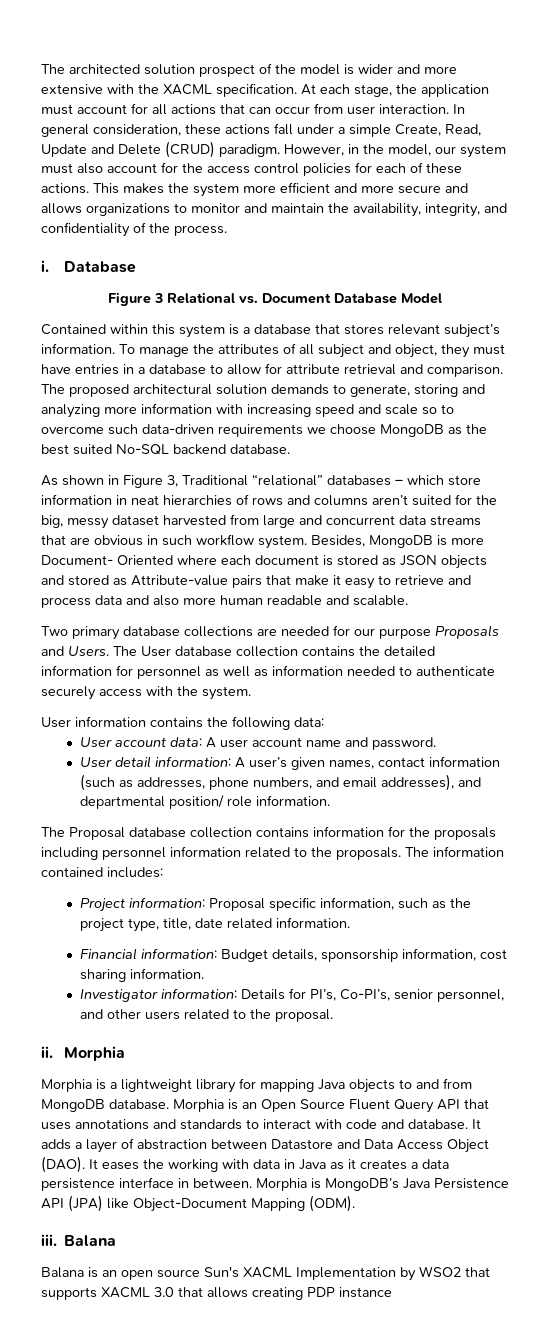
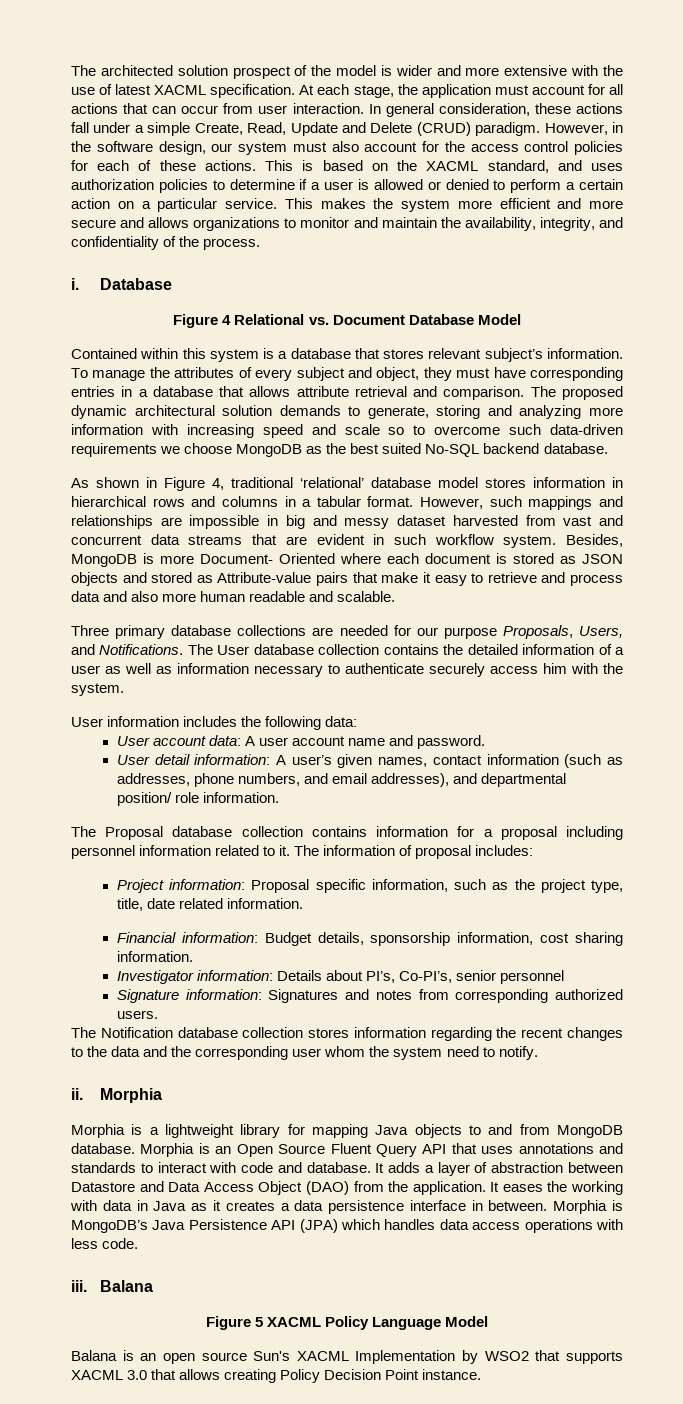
- The architected solution prospect of the model is wider and more extensive with the XACML specification.
+ The architected solution prospect of the model is wider and more extensive with the use of latest XACML specification.
- However, in the model, our system must also account for the access control policies for each of these actions.
+ However, in the software design, our system must also account for the access control policies for each of these actions.
- This makes the system more efficient and more secure and allows organizations to monitor and maintain the availability, integrity, and confidentiality of the process.
+ This is based on the XACML standard, and uses authorization policies to determine if a user is allowed or denied to perform a certain action on a particular service. This makes the system more efficient and more secure and allows organizations to monitor and maintain the availability, integrity, and confidentiality of the process.
- Figure 3 Relational vs. Document Database Model
+ Figure 4 Relational vs. Document Database Model
- To manage the attributes of all subject and object, they must have entries in a database to allow for attribute retrieval and comparison.
+ To manage the attributes of every subject and object, they must have corresponding entries in a database that allows attribute retrieval and comparison.
- The proposed architectural solution demands to generate, storing and analyzing more information with increasing speed and scale so to overcome such data-driven requirements we choose MongoDB as the best suited No-SQL backend database.
+ The proposed dynamic architectural solution demands to generate, storing and analyzing more information with increasing speed and scale so to overcome such data-driven requirements we choose MongoDB as the best suited No-SQL backend database.
- As shown in Figure 3, Traditional “relational” databases – which store information in neat hierarchies of rows and columns aren’t suited for the big, messy dataset harvested from large and concurrent data streams that are obvious in such workflow system.
+ As shown in Figure 4, traditional ‘relational’ database model stores information in hierarchical rows and columns in a tabular format. However, such mappings and relationships are impossible in big and messy dataset harvested from vast and concurrent data streams that are evident in such workflow system.
- Two primary database collections are needed for our purpose Proposals and Users.
+ Three primary database collections are needed for our purpose Proposals, Users, and Notifications.
- The User database collection contains the detailed information for personnel as well as information needed to authenticate securely access with the system.
+ The User database collection contains the detailed information of a user as well as information necessary to authenticate securely access him with the system.
- User information contains the following data:
+ User information includes the following data:
- The Proposal database collection contains information for the proposals including personnel information related to the proposals. The information contained includes:
+ The Proposal database collection contains information for a proposal including personnel information related to it. The information of proposal includes:
- Investigator information: Details for PI’s, Co-PI’s, senior personnel, and other users related to the proposal.
+ Investigator information: Details about PI’s, Co-PI’s, senior personnel
+ Signature information: Signatures and notes from corresponding authorized users.
+ The Notification database collection stores information regarding the recent changes to the data and the corresponding user whom the system need to notify.
- It adds a layer of abstraction between Datastore and Data Access Object (DAO).
+ It adds a layer of abstraction between Datastore and Data Access Object (DAO) from the application.
- Morphia is MongoDB’s Java Persistence API (JPA) like Object-Document Mapping (ODM).
+ Morphia is MongoDB’s Java Persistence API (JPA) which handles data access operations with less code.
  iii. Balana
+ Figure 5 XACML Policy Language Model
- Balana is an open source Sun's XACML Implementation by WSO2 that supports XACML 3.0 that allows creating PDP instance
+ Balana is an open source Sun's XACML Implementation by WSO2 that supports XACML 3.0 that allows creating Policy Decision Point instance.

